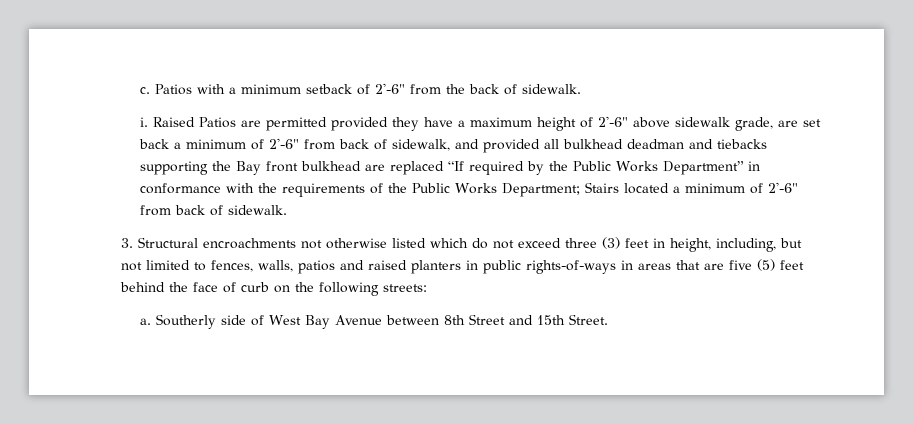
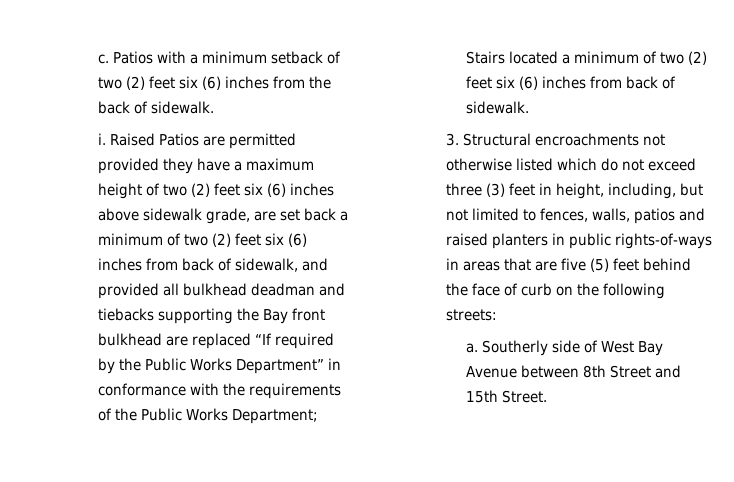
- Patios with a minimum setback of 2'-6" from the back of sidewalk.
+ Patios with a minimum setback of two (2) feet six (6) inches from the back of sidewalk.
- Raised Patios are permitted provided they have a maximum height of 2'-6" above sidewalk grade, are set back a minimum of 2'-6" from back of sidewalk, and provided all bulkhead deadman and tiebacks supporting the Bay front bulkhead are replaced “If required by the Public Works Department” in conformance with the requirements of the Public Works Department;
+ Raised Patios are permitted provided they have a maximum height of two (2) feet six (6) inches above sidewalk grade, are set back a minimum of two (2) feet six (6) inches from back of sidewalk, and provided all bulkhead deadman and tiebacks supporting the Bay front bulkhead are replaced “If required by the Public Works Department” in conformance with the requirements of the Public Works Department;
- Stairs located a minimum of 2'-6" from back of sidewalk.
+ Stairs located a minimum of two (2) feet six (6) inches from back of sidewalk.

